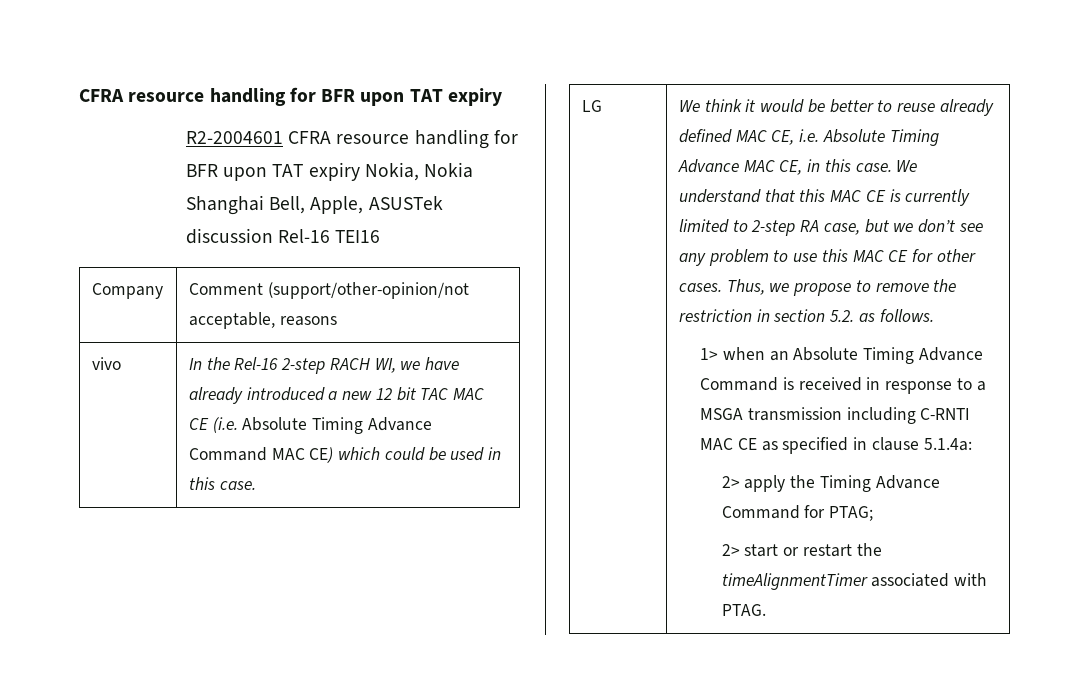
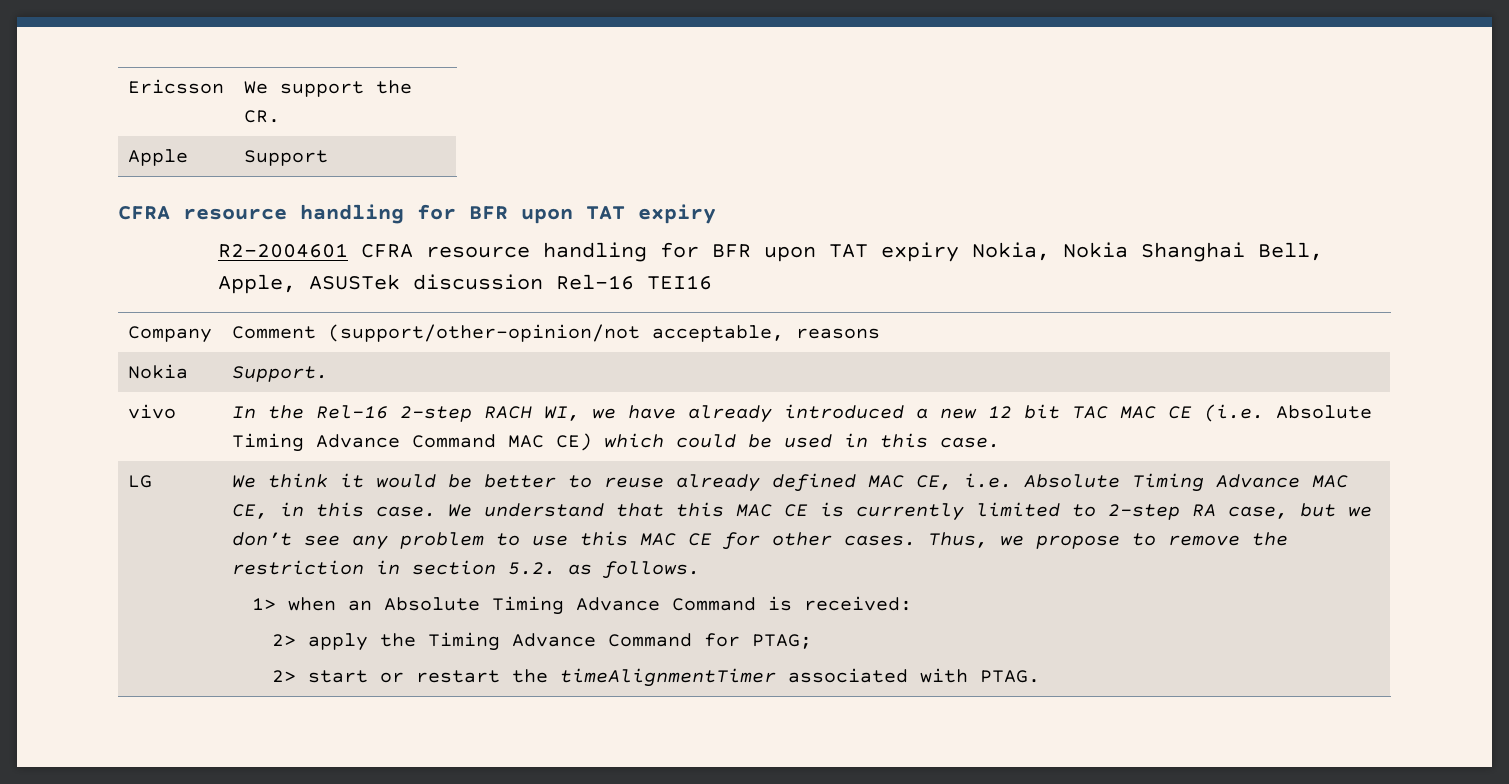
+ Ericsson | We support the CR.
+ Apple | Support
+ Nokia | Support.
- 1> when an Absolute Timing Advance Command is received in response to a MSGA transmission including C-RNTI MAC CE as specified in clause 5.1.4a:
+ 1> when an Absolute Timing Advance Command is received:

